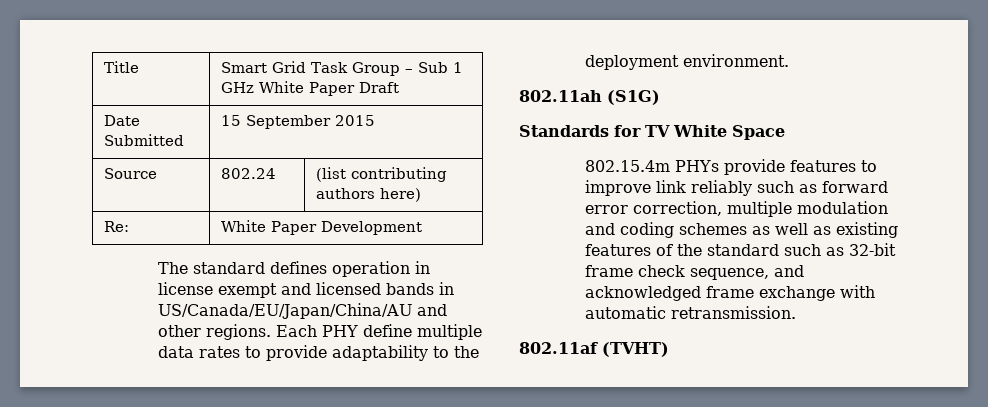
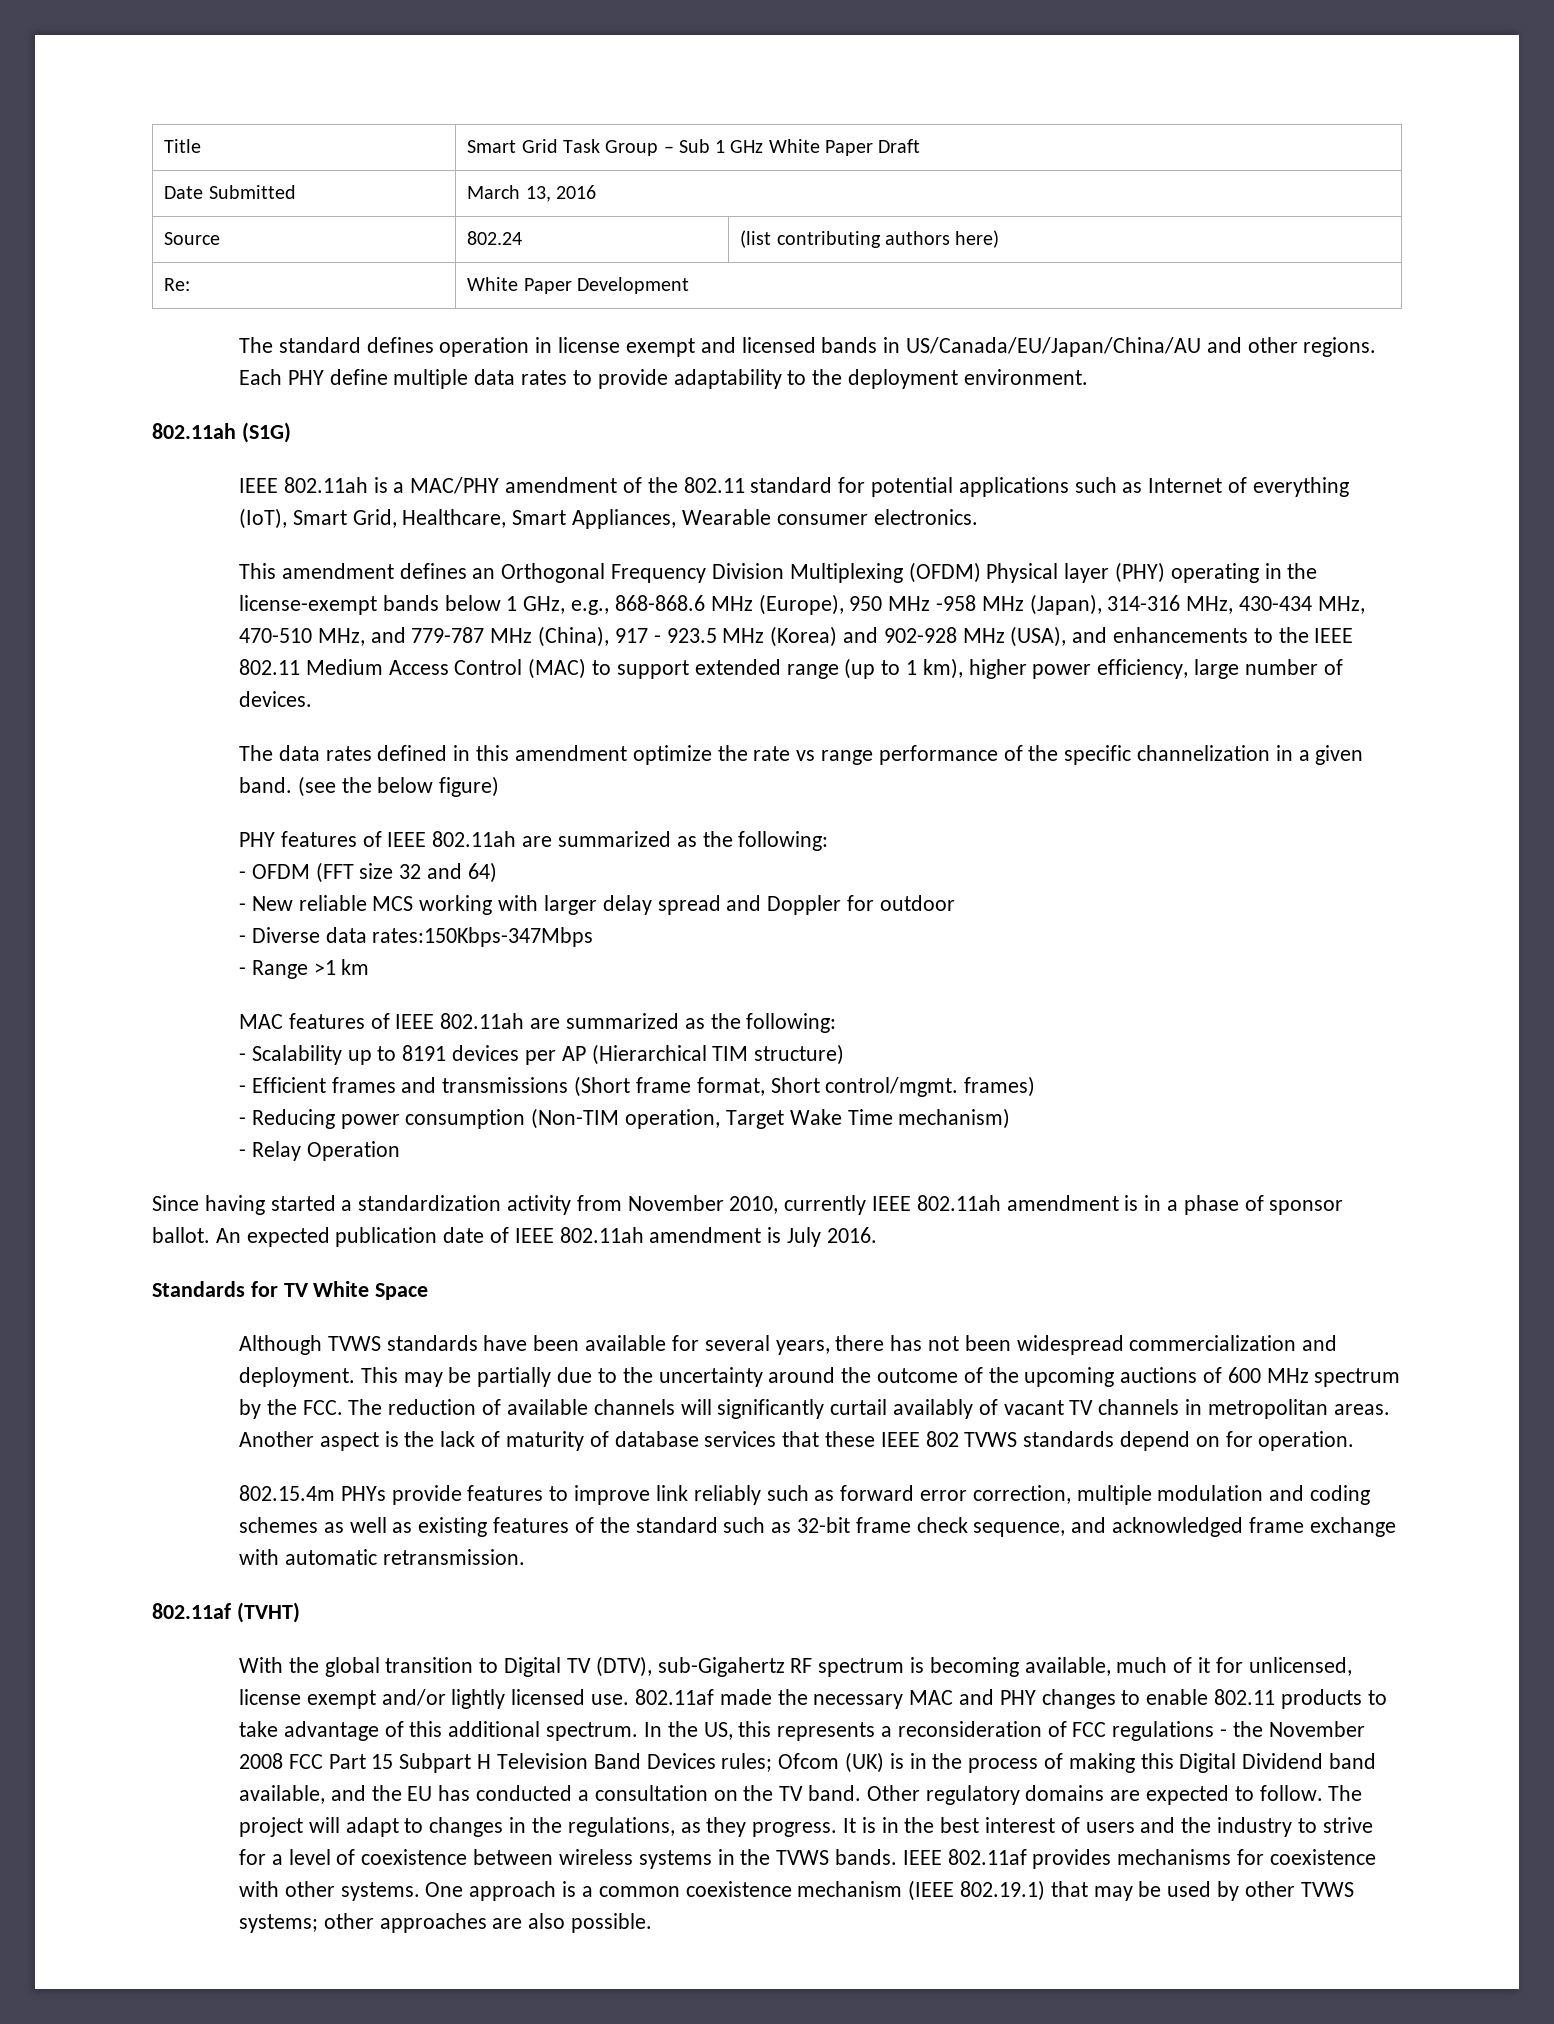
- Date Submitted | 15 September 2015
+ Date Submitted | March 13, 2016
+ IEEE 802.11ah is a MAC/PHY amendment of the 802.11 standard for potential applications such as Internet of everything (IoT), Smart Grid, Healthcare, Smart Appliances, Wearable consumer electronics.
+ This amendment defines an Orthogonal Frequency Division Multiplexing (OFDM) Physical layer (PHY) operating in the license-exempt bands below 1 GHz, e.g., 868-868.6 MHz (Europe), 950 MHz -958 MHz (Japan), 314-316 MHz, 430-434 MHz, 470-510 MHz, and 779-787 MHz (China), 917 - 923.5 MHz (Korea) and 902-928 MHz (USA), and enhancements to the IEEE 802.11 Medium Access Control (MAC) to support extended range (up to 1 km), higher power efficiency, large number of devices.
+ The data rates defined in this amendment optimize the rate vs range performance of the specific channelization in a given band. (see the below figure)
+ PHY features of IEEE 802.11ah are summarized as the following:
+ - OFDM (FFT size 32 and 64)
+ - New reliable MCS working with larger delay spread and Doppler for outdoor
+ - Diverse data rates:150Kbps-347Mbps
+ - Range >1 km
+ MAC features of IEEE 802.11ah are summarized as the following:
+ - Scalability up to 8191 devices per AP (Hierarchical TIM structure)
+ - Efficient frames and transmissions (Short frame format, Short control/mgmt. frames)
+ - Reducing power consumption (Non-TIM operation, Target Wake Time mechanism)
+ - Relay Operation
+ Since having started a standardization activity from November 2010, currently IEEE 802.11ah amendment is in a phase of sponsor ballot. An expected publication date of IEEE 802.11ah amendment is July 2016.
+ Although TVWS standards have been available for several years, there has not been widespread commercialization and deployment. This may be partially due to the uncertainty around the outcome of the upcoming auctions of 600 MHz spectrum by the FCC. The reduction of available channels will significantly curtail availably of vacant TV channels in metropolitan areas. Another aspect is the lack of maturity of database services that these IEEE 802 TVWS standards depend on for operation.
+ With the global transition to Digital TV (DTV), sub-Gigahertz RF spectrum is becoming available, much of it for unlicensed, license exempt and/or lightly licensed use. 802.11af made the necessary MAC and PHY changes to enable 802.11 products to take advantage of this additional spectrum. In the US, this represents a reconsideration of FCC regulations - the November 2008 FCC Part 15 Subpart H Television Band Devices rules; Ofcom (UK) is in the process of making this Digital Dividend band available, and the EU has conducted a consultation on the TV band. Other regulatory domains are expected to follow. The project will adapt to changes in the regulations, as they progress. It is in the best interest of users and the industry to strive for a level of coexistence between wireless systems in the TVWS bands. IEEE 802.11af provides mechanisms for coexistence with other systems. One approach is a common coexistence mechanism (IEEE 802.19.1) that may be used by other TVWS systems; other approaches are also possible.

